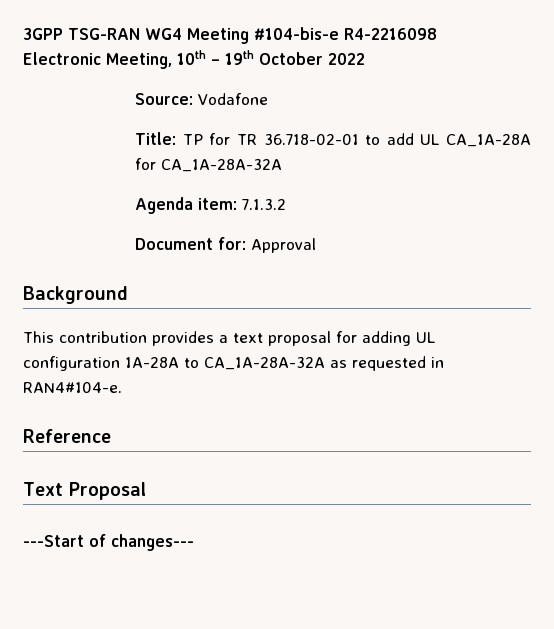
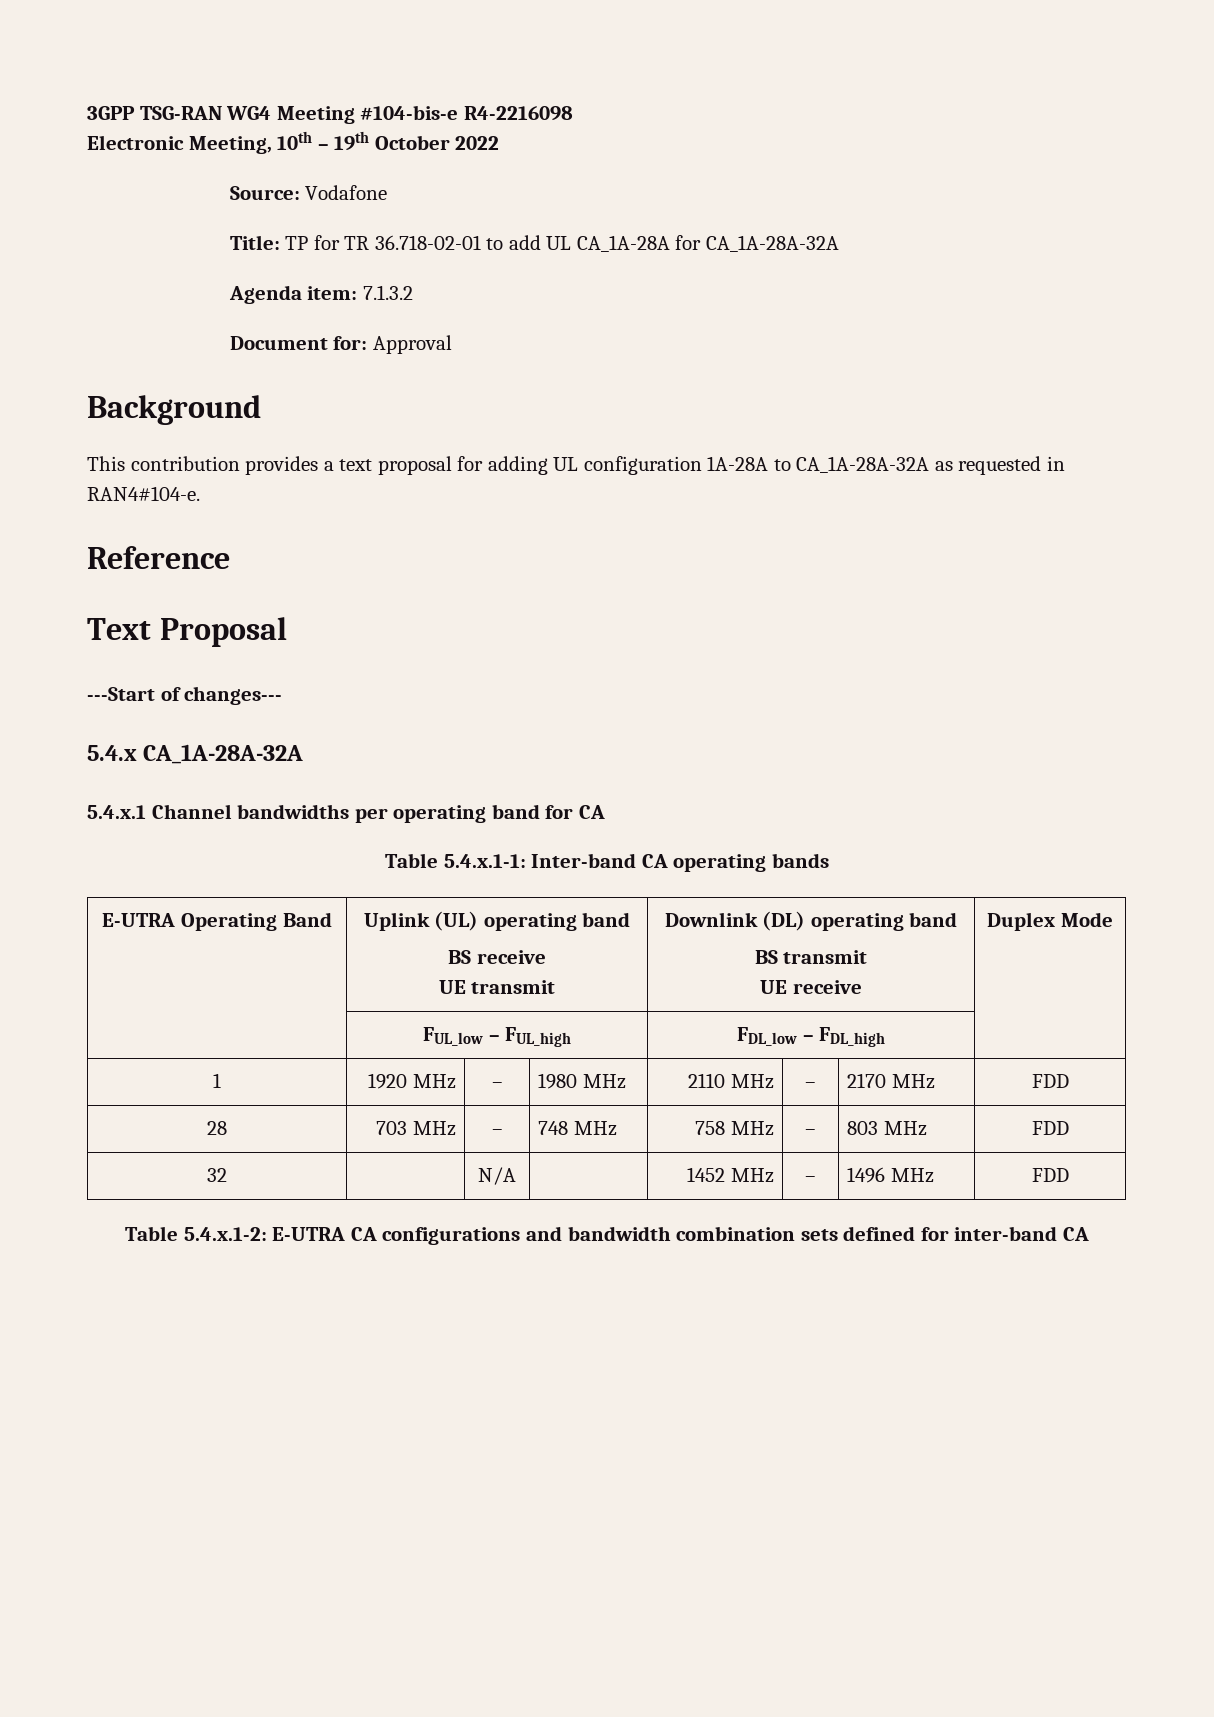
+ 5.4.x CA_1A-28A-32A
+ 5.4.x.1 Channel bandwidths per operating band for CA
+ Table 5.4.x.1-1: Inter-band CA operating bands
+ E-UTRA Operating Band | Uplink (UL) operating band
+ BS receive
+ UE transmit | Downlink (DL) operating band
+ BS transmit
+ UE receive | Duplex Mode
+ | FUL_low – FUL_high | FDL_low – FDL_high |
+ 1 | 1920 MHz | – | 1980 MHz | 2110 MHz | – | 2170 MHz | FDD
+ 28 | 703 MHz | – | 748 MHz | 758 MHz | – | 803 MHz | FDD
+ 32 | | N/A | | 1452 MHz | – | 1496 MHz | FDD
+ Table 5.4.x.1-2: E-UTRA CA configurations and bandwidth combination sets defined for inter-band CA

